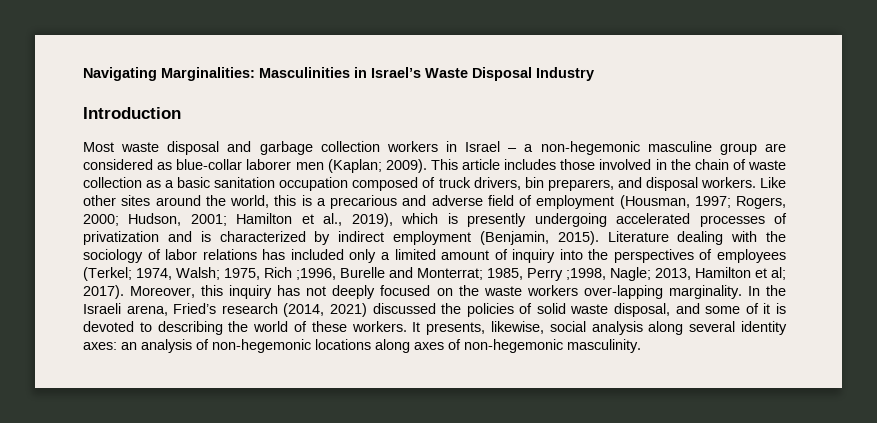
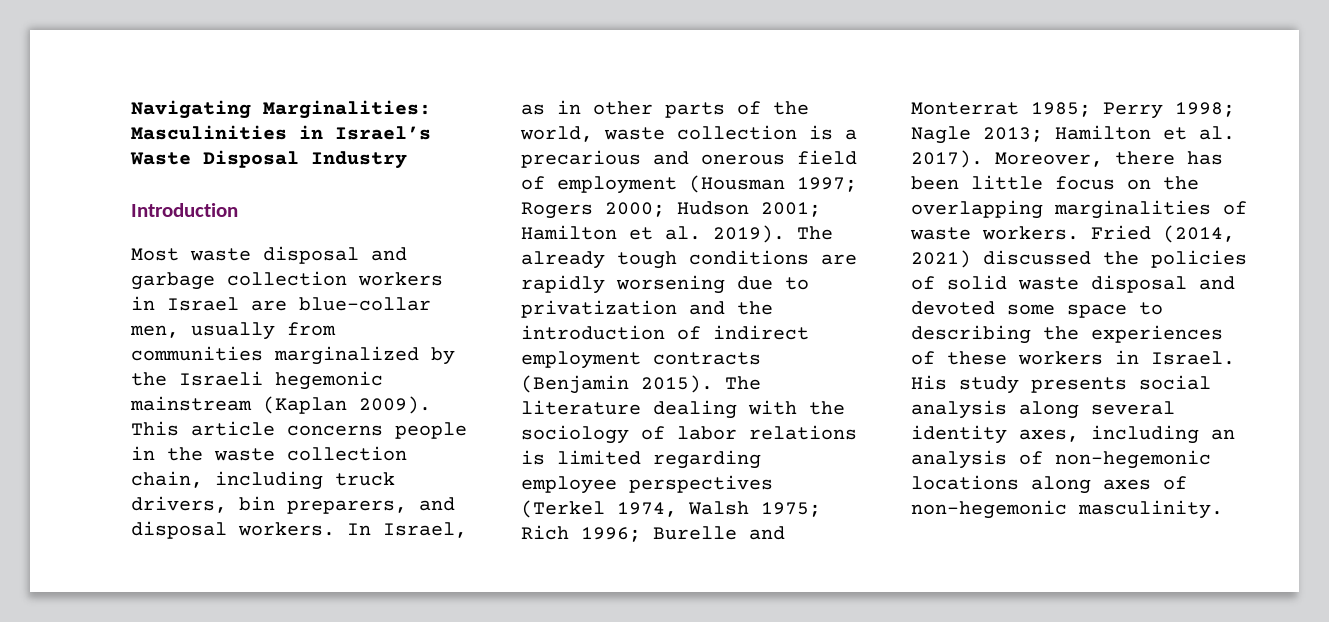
- Most waste disposal and garbage collection workers in Israel – a non-hegemonic masculine group are considered as blue-collar laborer men (Kaplan; 2009). This article includes those involved in the chain of waste collection as a basic sanitation occupation composed of truck drivers, bin preparers, and disposal workers.
+ Most waste disposal and garbage collection workers in Israel are blue-collar men, usually from communities marginalized by the Israeli hegemonic mainstream (Kaplan 2009). This article concerns people in the waste collection chain, including truck drivers, bin preparers, and disposal workers.
- Like other sites around the world, this is a precarious and adverse field of employment (Housman, 1997; Rogers, 2000; Hudson, 2001; Hamilton et al., 2019), which is presently undergoing accelerated processes of privatization and is characterized by indirect employment (Benjamin, 2015). Literature dealing with the sociology of labor relations has included only a limited amount of inquiry into the perspectives of employees (Terkel; 1974, Walsh; 1975, Rich ;1996, Burelle and Monterrat; 1985, Perry ;1998, Nagle; 2013, Hamilton et al; 2017).
+ In Israel, as in other parts of the world, waste collection is a precarious and onerous field of employment (Housman 1997; Rogers 2000; Hudson 2001; Hamilton et al. 2019). The already tough conditions are rapidly worsening due to privatization and the introduction of indirect employment contracts (Benjamin 2015). The literature dealing with the sociology of labor relations is limited regarding employee perspectives (Terkel 1974, Walsh 1975; Rich 1996; Burelle and Monterrat 1985; Perry 1998; Nagle 2013; Hamilton et al. 2017).
- Moreover, this inquiry has not deeply focused on the waste workers over-lapping marginality. In the Israeli arena, Fried’s research (2014, 2021) discussed the policies of solid waste disposal, and some of it is devoted to describing the world of these workers. It presents, likewise, social analysis along several identity axes: an analysis of non-hegemonic locations along axes of non-hegemonic masculinity.
+ Moreover, there has been little focus on the overlapping marginalities of waste workers. Fried (2014, 2021) discussed the policies of solid waste disposal and devoted some space to describing the experiences of these workers in Israel. His study presents social analysis along several identity axes, including an analysis of non-hegemonic locations along axes of non-hegemonic masculinity.

